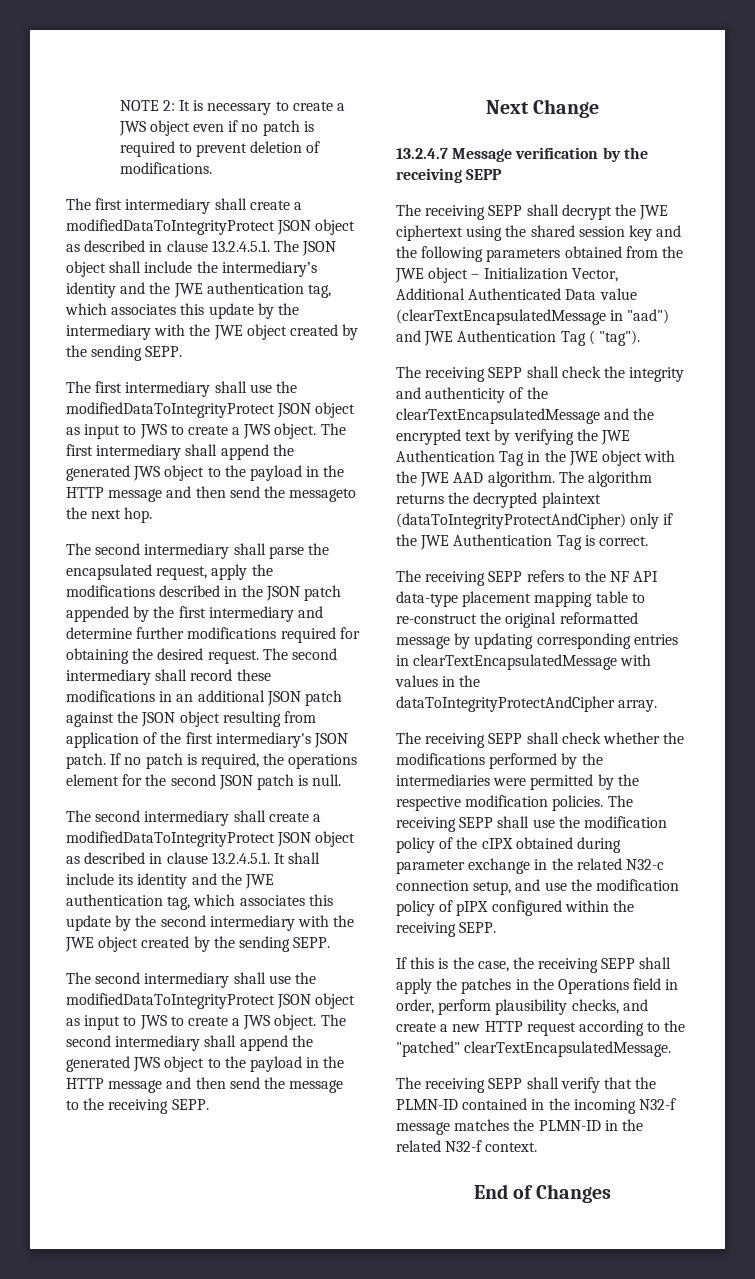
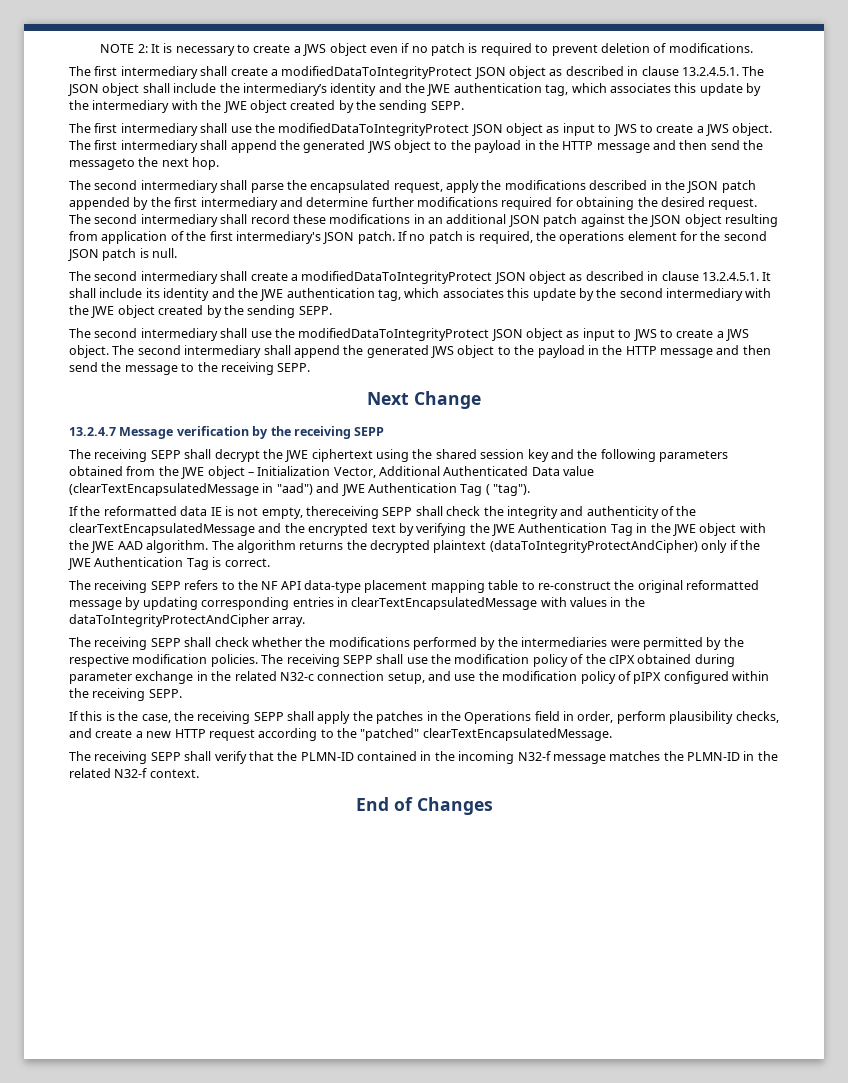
- The receiving SEPP shall check the integrity and authenticity of the clearTextEncapsulatedMessage and the encrypted text by verifying the JWE Authentication Tag in the JWE object with the JWE AAD algorithm.
+ If the reformatted data IE is not empty, thereceiving SEPP shall check the integrity and authenticity of the clearTextEncapsulatedMessage and the encrypted text by verifying the JWE Authentication Tag in the JWE object with the JWE AAD algorithm.

